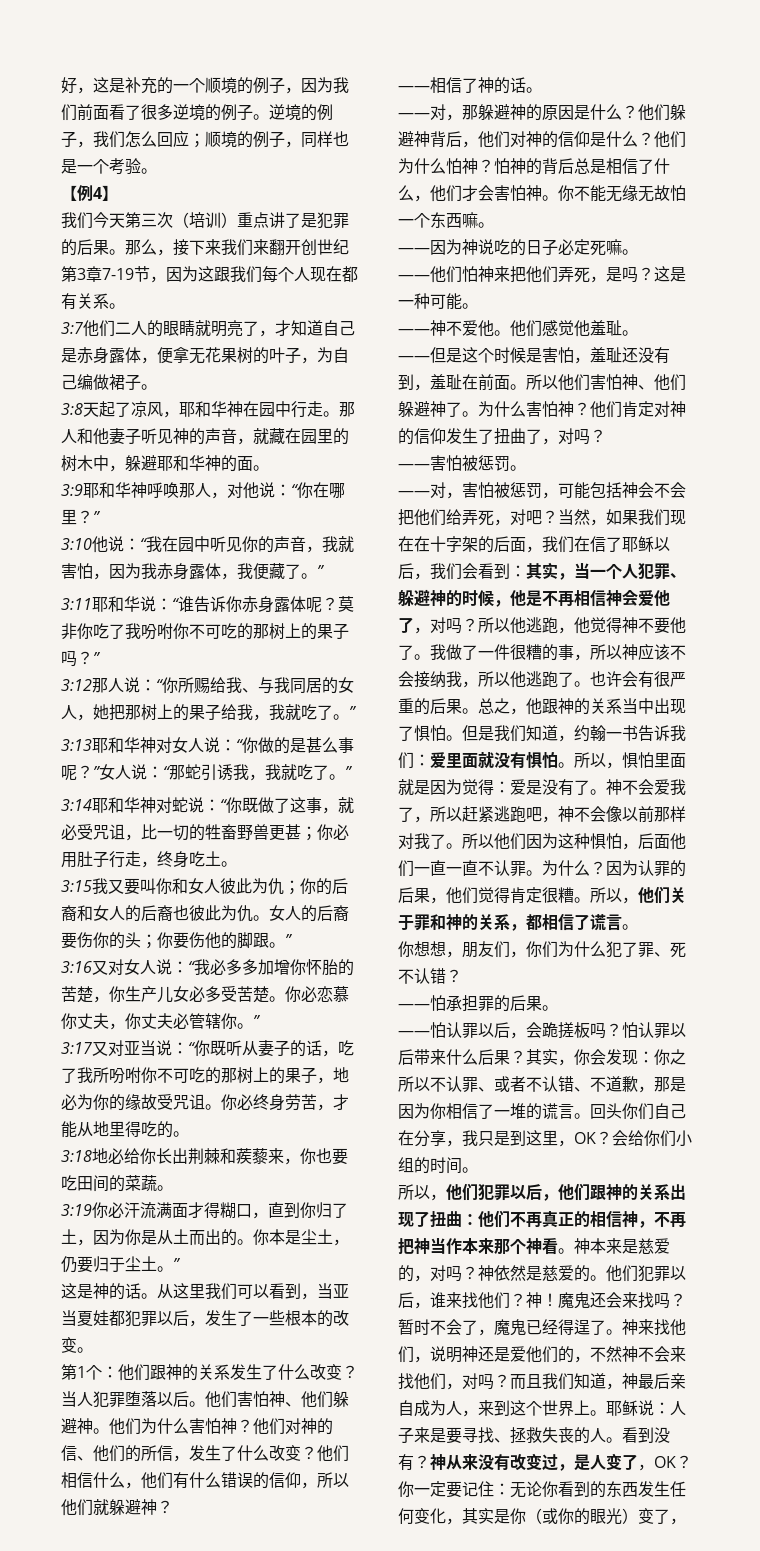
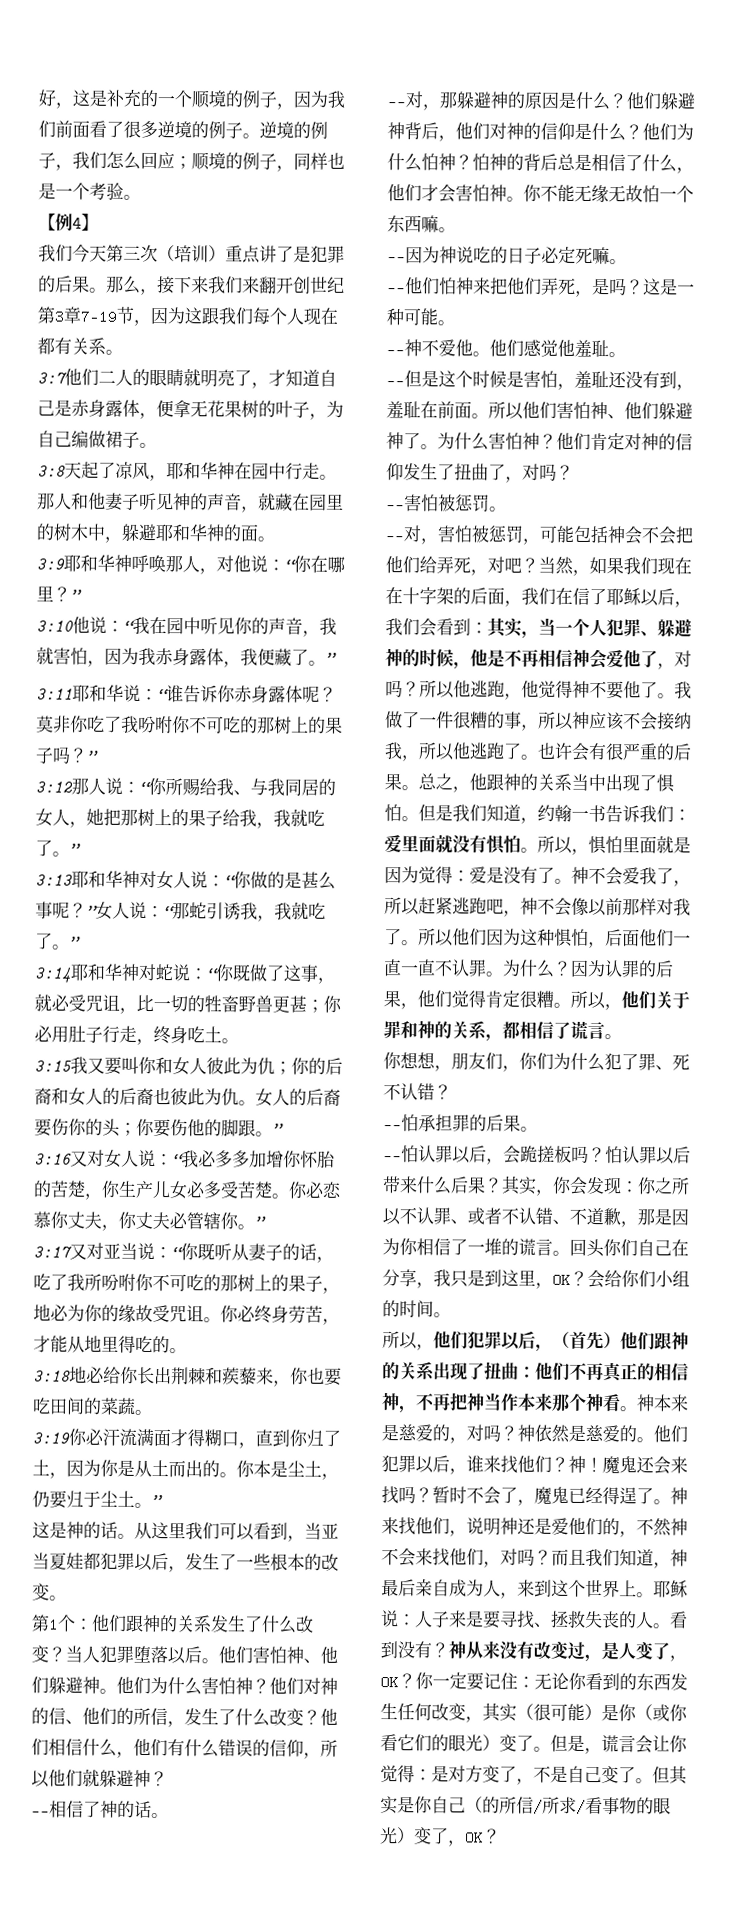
- 所以，他们犯罪以后，他们跟神的关系出现了扭曲：他们不再真正的相信神，不再把神当作本来那个神看。
+ 所以，他们犯罪以后，（首先）他们跟神的关系出现了扭曲：他们不再真正的相信神，不再把神当作本来那个神看。
- 你一定要记住：无论你看到的东西发生任何变化，其实是你（或你的眼光）变了，
+ 你一定要记住：无论你看到的东西发生任何改变，其实（很可能）是你（或你看它们的眼光）变了。但是，谎言会让你觉得：是对方变了，不是自己变了。但其实是你自己（的所信/所求/看事物的眼光）变了，OK？

